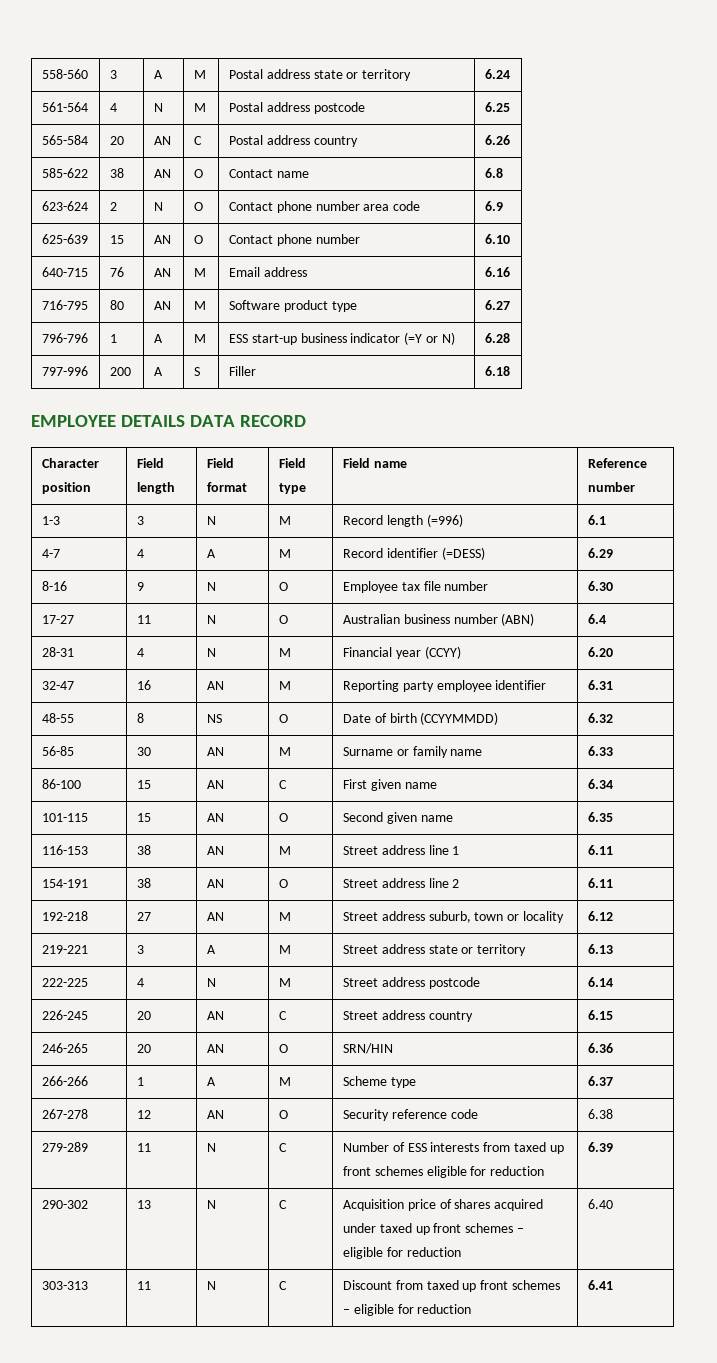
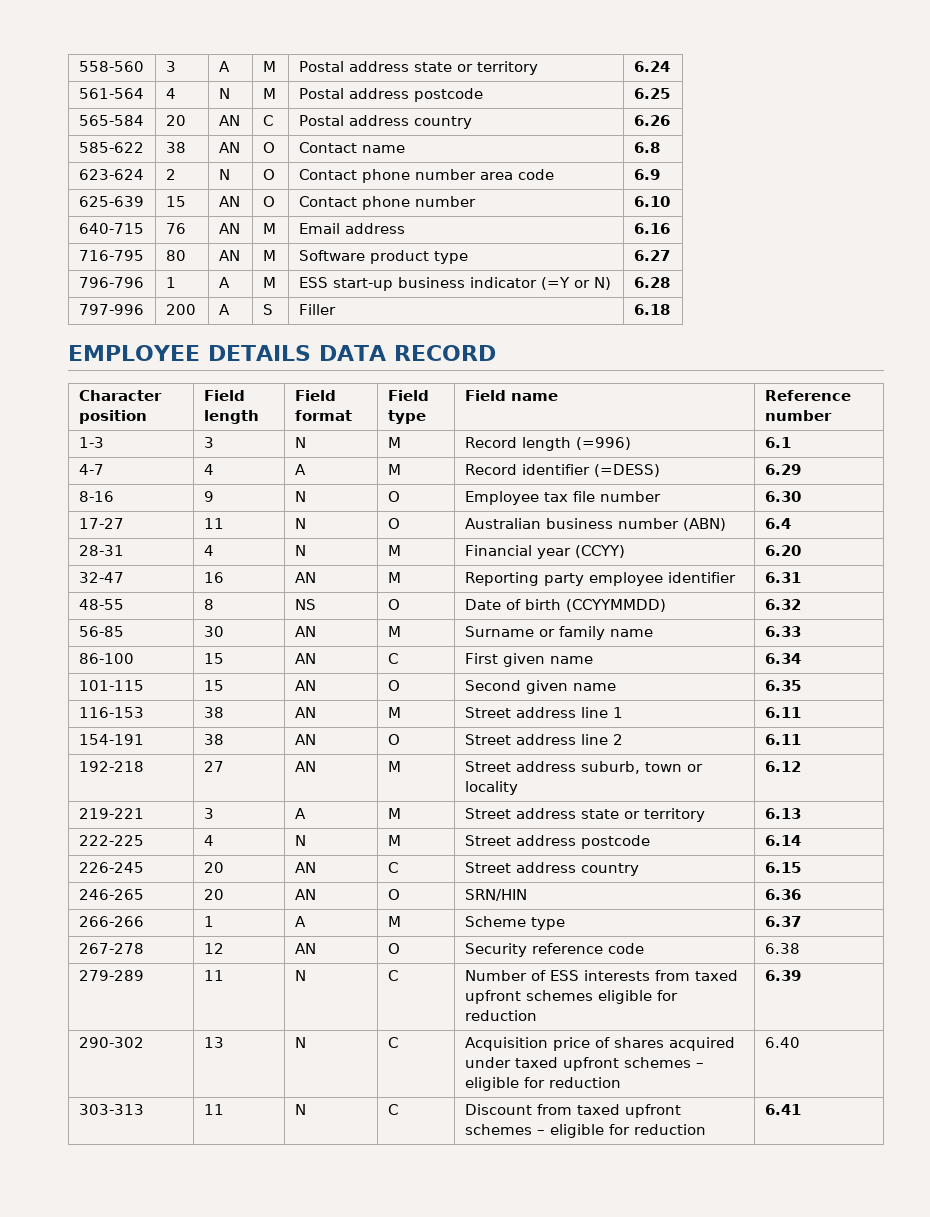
- 279-289 | 11 | N | C | Number of ESS interests from taxed up front schemes eligible for reduction | 6.39
+ 279-289 | 11 | N | C | Number of ESS interests from taxed upfront schemes eligible for reduction | 6.39
- 290-302 | 13 | N | C | Acquisition price of shares acquired under taxed up front schemes – eligible for reduction | 6.40
+ 290-302 | 13 | N | C | Acquisition price of shares acquired under taxed upfront schemes – eligible for reduction | 6.40
- 303-313 | 11 | N | C | Discount from taxed up front schemes – eligible for reduction | 6.41
+ 303-313 | 11 | N | C | Discount from taxed upfront schemes – eligible for reduction | 6.41

